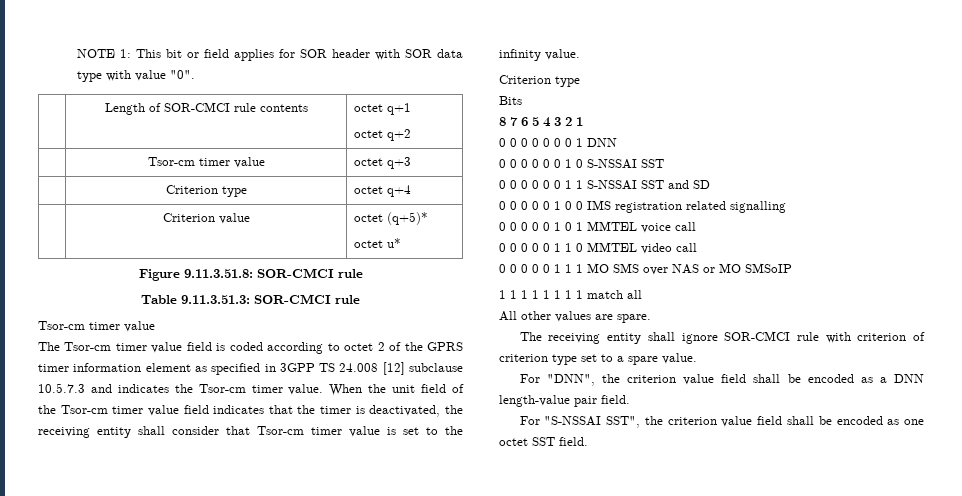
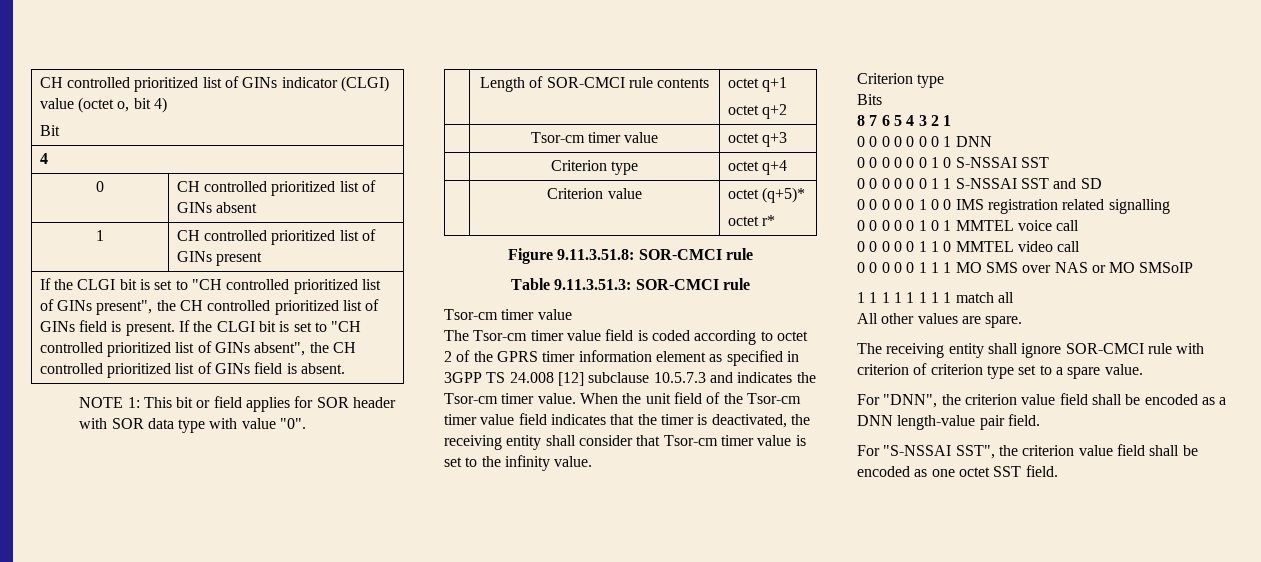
+ CH controlled prioritized list of GINs indicator (CLGI) value (octet o, bit 4)
+ Bit
+ 4
+ 0 | CH controlled prioritized list of GINs absent
+ 1 | CH controlled prioritized list of GINs present
+ If the CLGI bit is set to "CH controlled prioritized list of GINs present", the CH controlled prioritized list of GINs field is present. If the CLGI bit is set to "CH controlled prioritized list of GINs absent", the CH controlled prioritized list of GINs field is absent.
  | Criterion value | octet (q+5)*
- octet u*
+ octet r*

